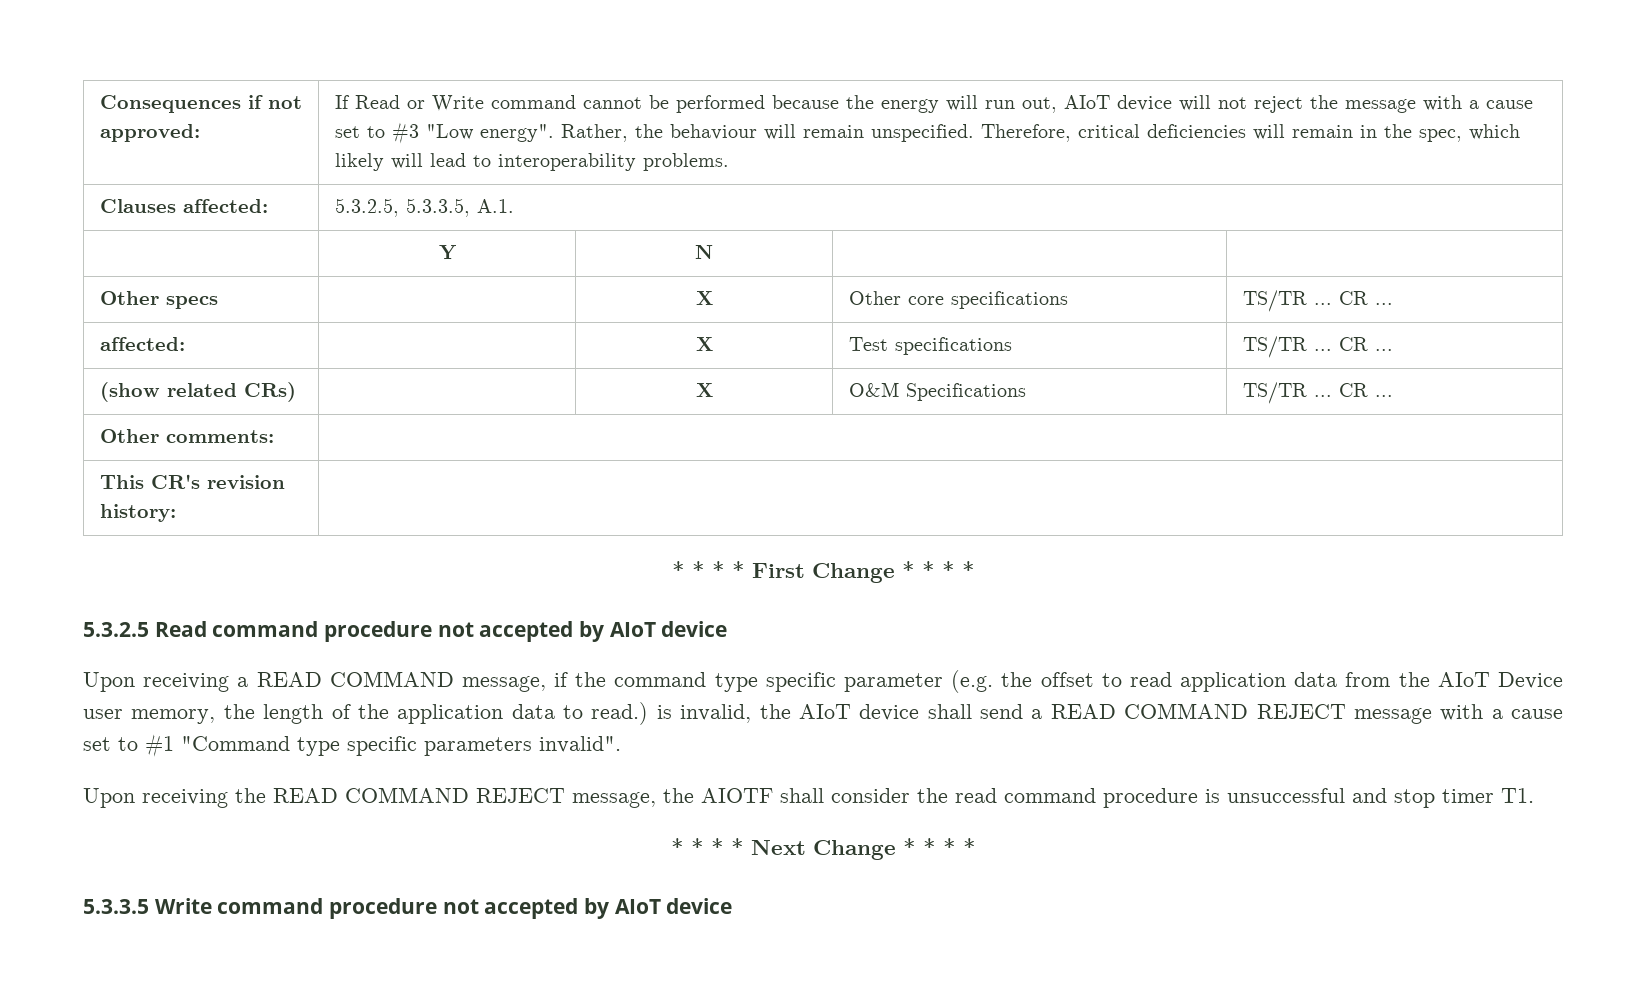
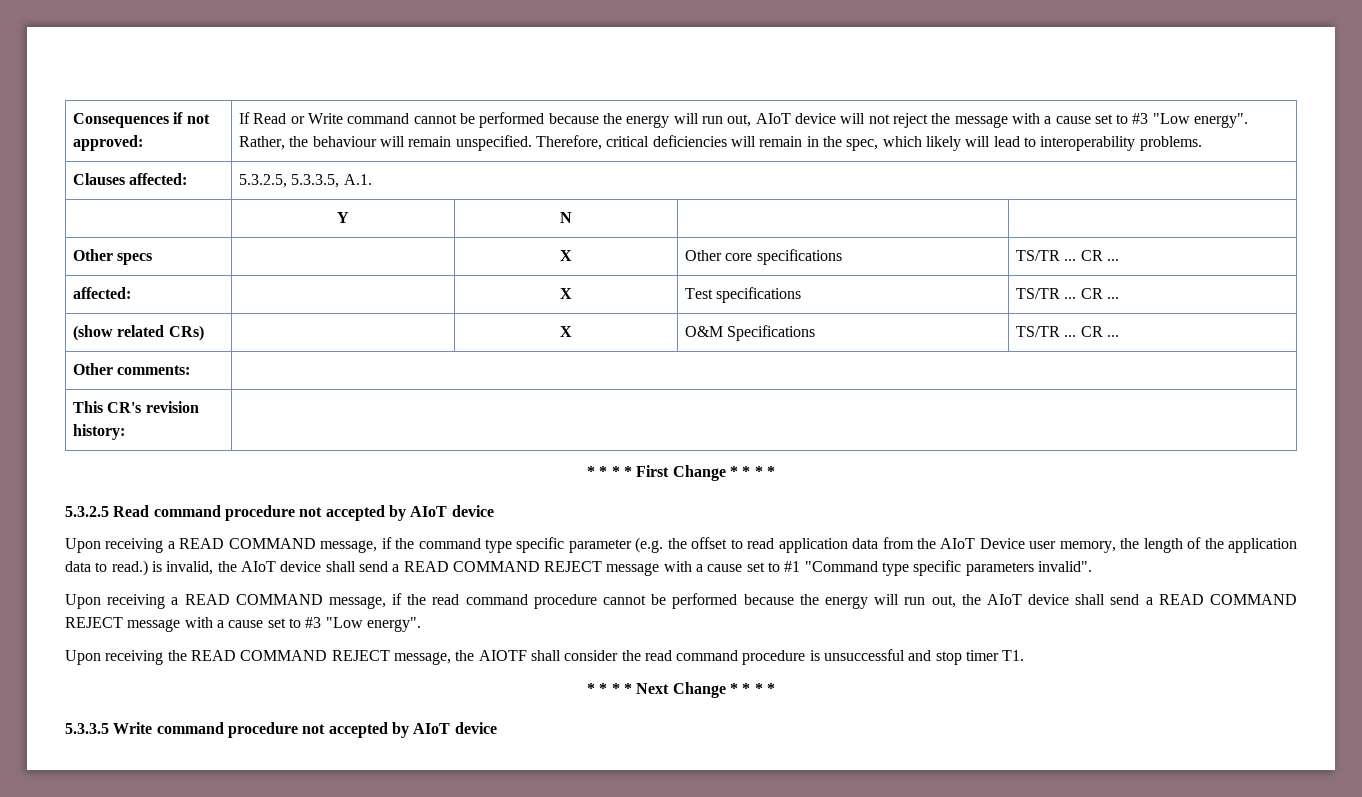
+ Upon receiving a READ COMMAND message, if the read command procedure cannot be performed because the energy will run out, the AIoT device shall send a READ COMMAND REJECT message with a cause set to #3 "Low energy".

